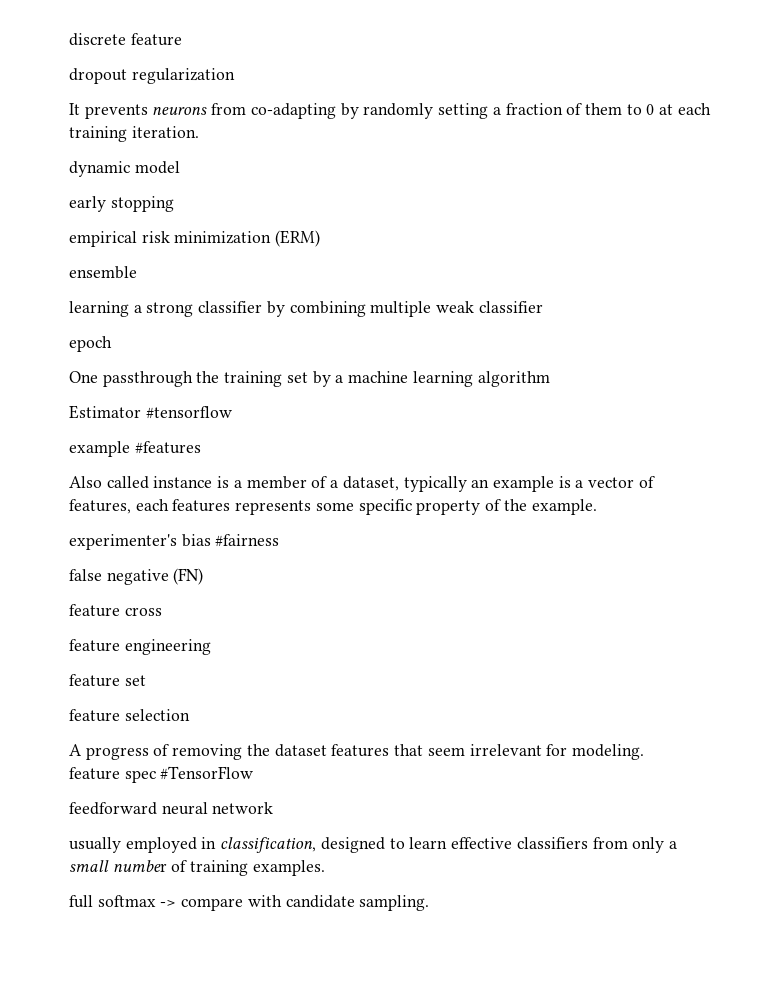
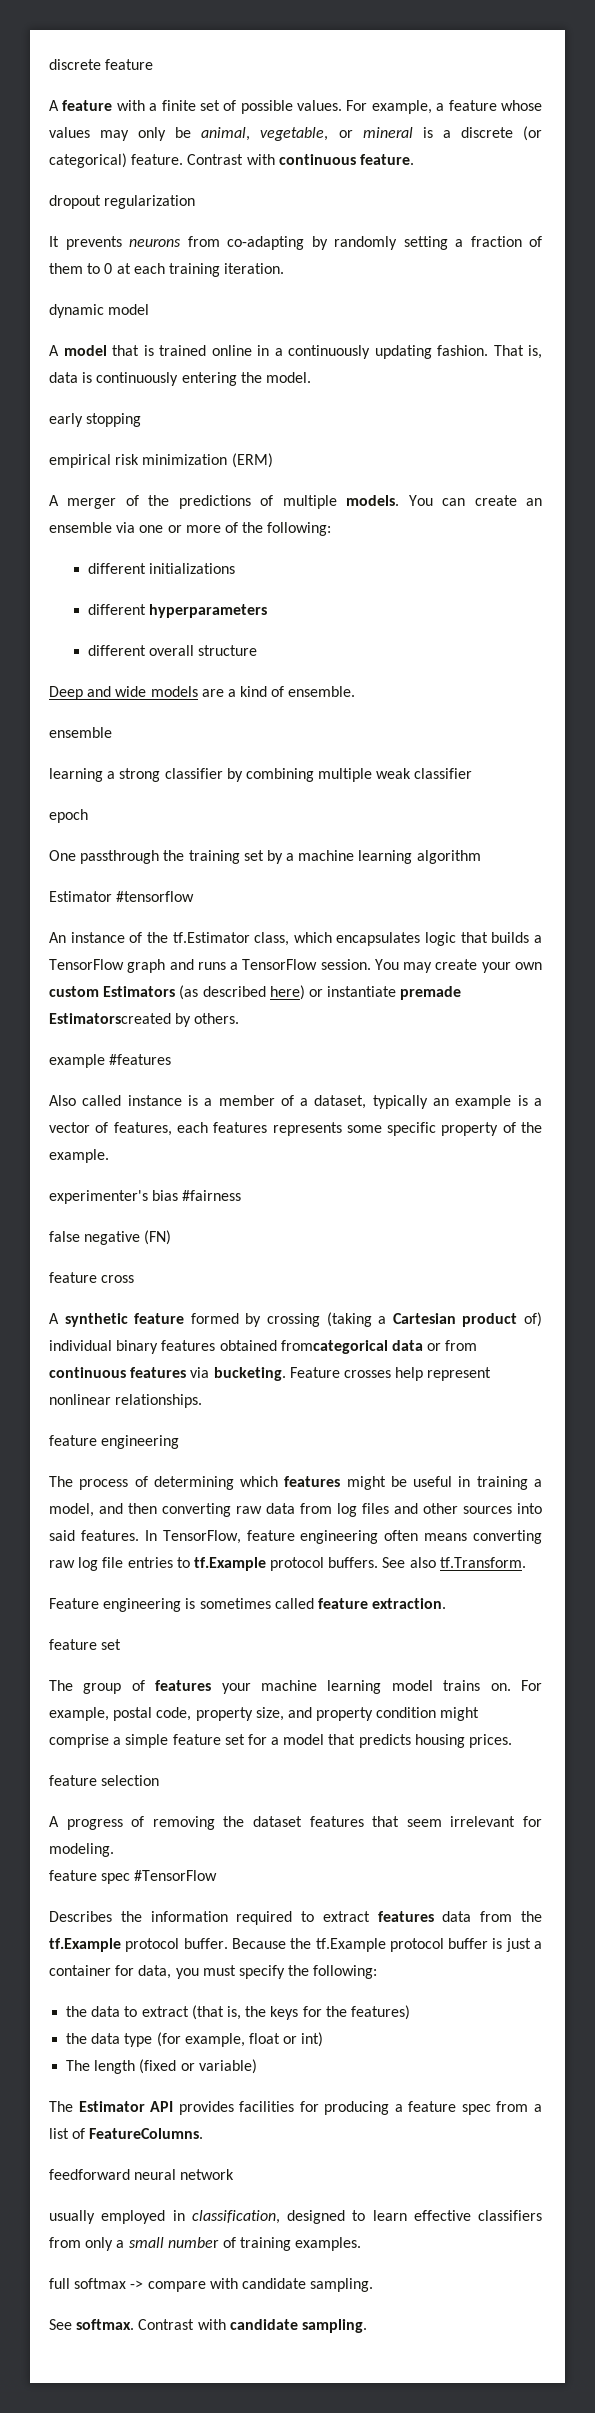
+ A feature with a finite set of possible values. For example, a feature whose values may only be animal, vegetable, or mineral is a discrete (or categorical) feature. Contrast with continuous feature.
+ A model that is trained online in a continuously updating fashion. That is, data is continuously entering the model.
+ A merger of the predictions of multiple models. You can create an ensemble via one or more of the following:
+ different initializations
+ different hyperparameters
+ different overall structure
+ Deep and wide models are a kind of ensemble.
+ An instance of the tf.Estimator class, which encapsulates logic that builds a TensorFlow graph and runs a TensorFlow session. You may create your own custom Estimators (as described here) or instantiate premade Estimatorscreated by others.
+ A synthetic feature formed by crossing (taking a Cartesian product of) individual binary features obtained fromcategorical data or from continuous features via bucketing. Feature crosses help represent nonlinear relationships.
  feature engineering
+ The process of determining which features might be useful in training a model, and then converting raw data from log files and other sources into said features. In TensorFlow, feature engineering often means converting raw log file entries to tf.Example protocol buffers. See also tf.Transform.
+ Feature engineering is sometimes called feature extraction.
  feature set
+ The group of features your machine learning model trains on. For example, postal code, property size, and property condition might comprise a simple feature set for a model that predicts housing prices.
+ Describes the information required to extract features data from the tf.Example protocol buffer. Because the tf.Example protocol buffer is just a container for data, you must specify the following:
+ the data to extract (that is, the keys for the features)
+ the data type (for example, float or int)
+ The length (fixed or variable)
+ The Estimator API provides facilities for producing a feature spec from a list of FeatureColumns.
+ See softmax. Contrast with candidate sampling.

